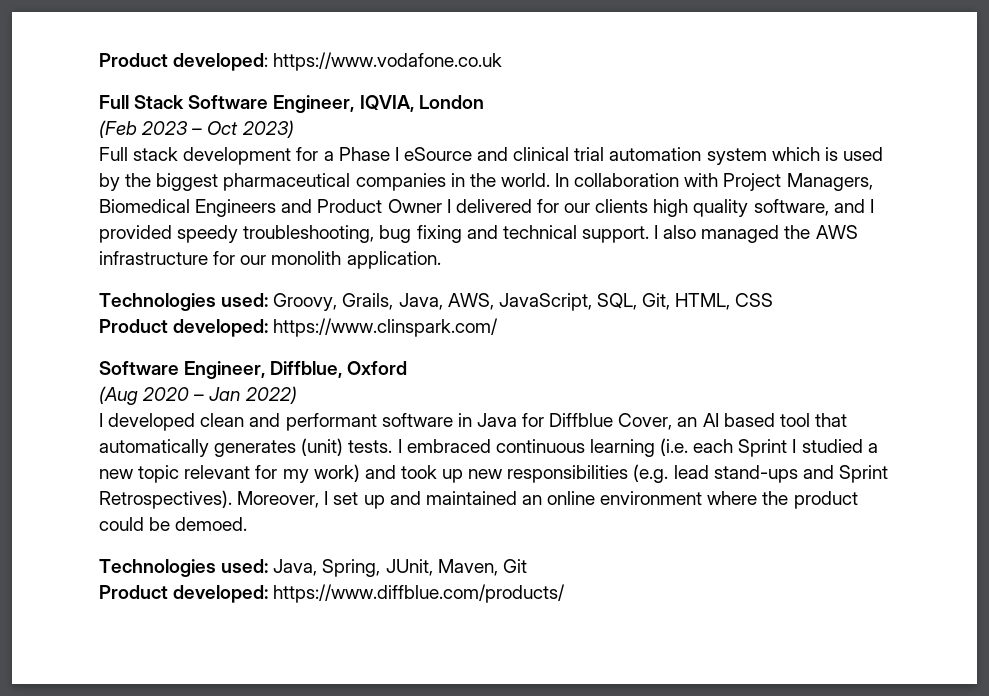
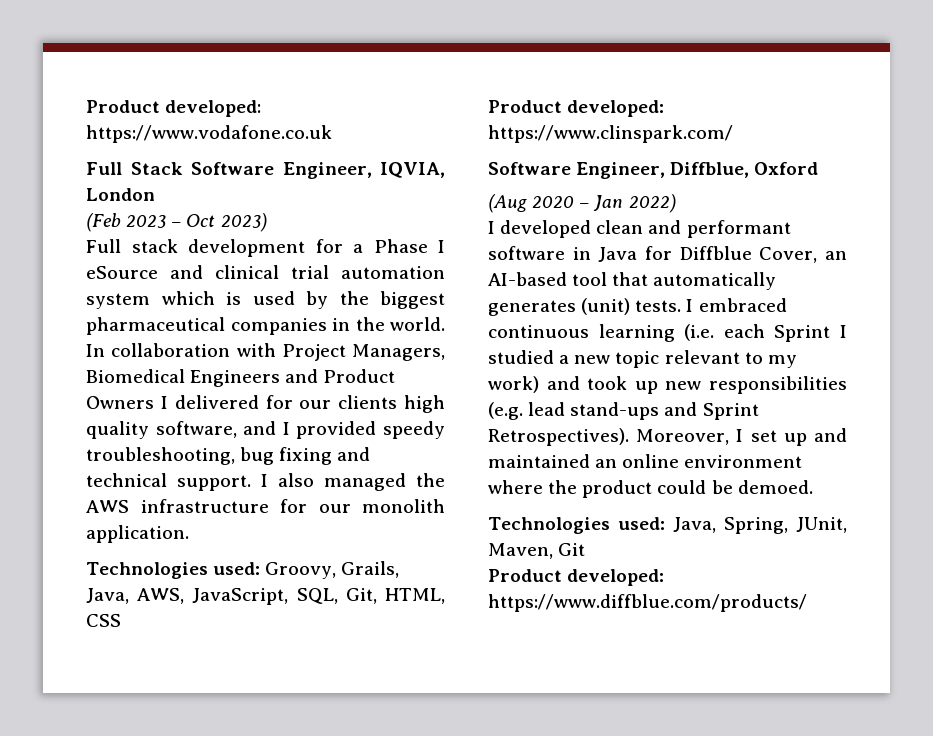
- In collaboration with Project Managers, Biomedical Engineers and Product Owner I delivered for our clients high quality software, and I provided speedy troubleshooting, bug fixing and technical support.
+ In collaboration with Project Managers, Biomedical Engineers and Product Owners I delivered for our clients high quality software, and I provided speedy troubleshooting, bug fixing and technical support.
- I developed clean and performant software in Java for Diffblue Cover, an AI based tool that automatically generates (unit) tests.
+ I developed clean and performant software in Java for Diffblue Cover, an AI-based tool that automatically generates (unit) tests.
- I embraced continuous learning (i.e. each Sprint I studied a new topic relevant for my work) and took up new responsibilities (e.g. lead stand-ups and Sprint Retrospectives).
+ I embraced continuous learning (i.e. each Sprint I studied a new topic relevant to my work) and took up new responsibilities (e.g. lead stand-ups and Sprint Retrospectives).

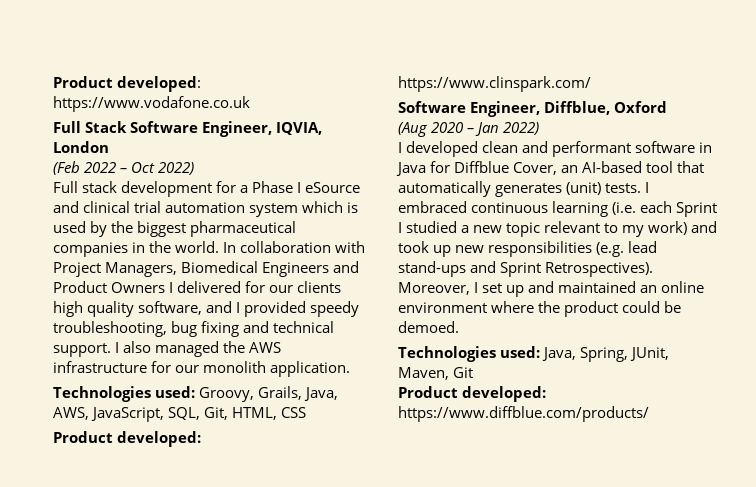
- (Feb 2023 – Oct 2023)
+ (Feb 2022 – Oct 2022)

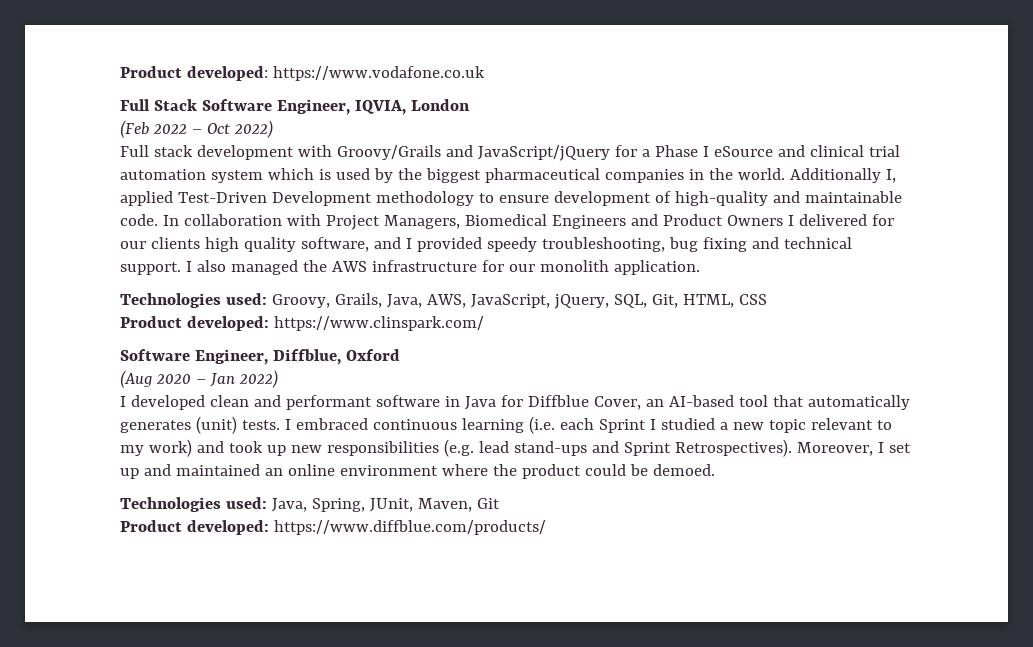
- Full stack development for a Phase I eSource and clinical trial automation system which is used by the biggest pharmaceutical companies in the world.
+ Full stack development with Groovy/Grails and JavaScript/jQuery for a Phase I eSource and clinical trial automation system which is used by the biggest pharmaceutical companies in the world.
+ Additionally I, applied Test-Driven Development methodology to ensure development of high-quality and maintainable code.
- Technologies used: Groovy, Grails, Java, AWS, JavaScript, SQL, Git, HTML, CSS
+ Technologies used: Groovy, Grails, Java, AWS, JavaScript, jQuery, SQL, Git, HTML, CSS

